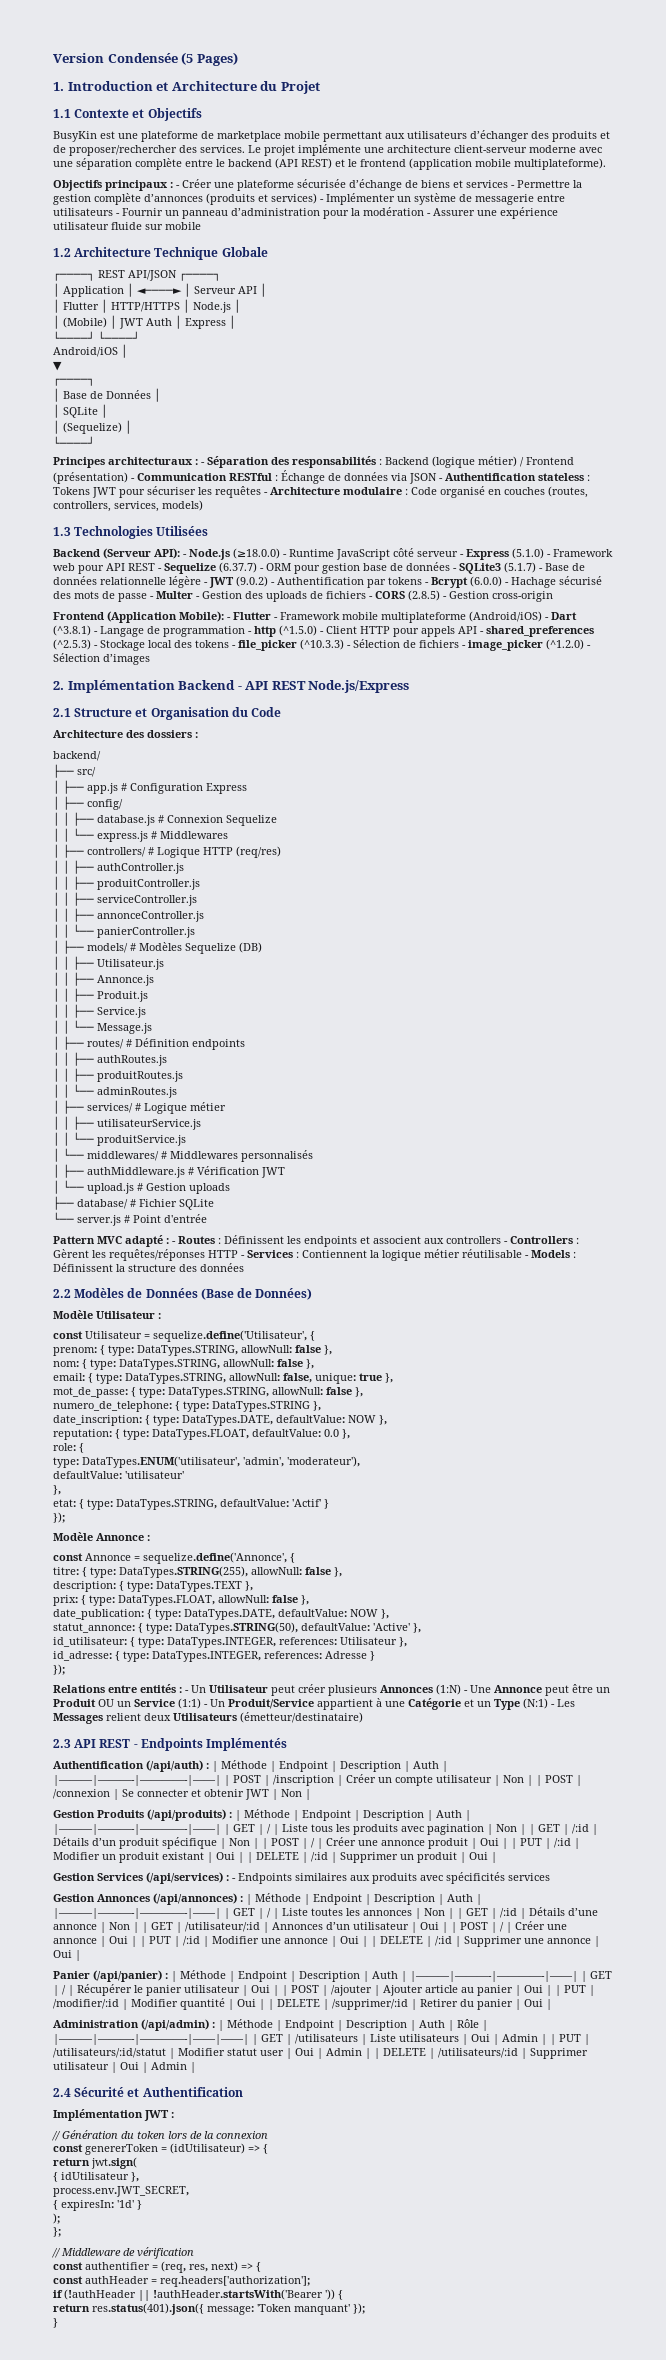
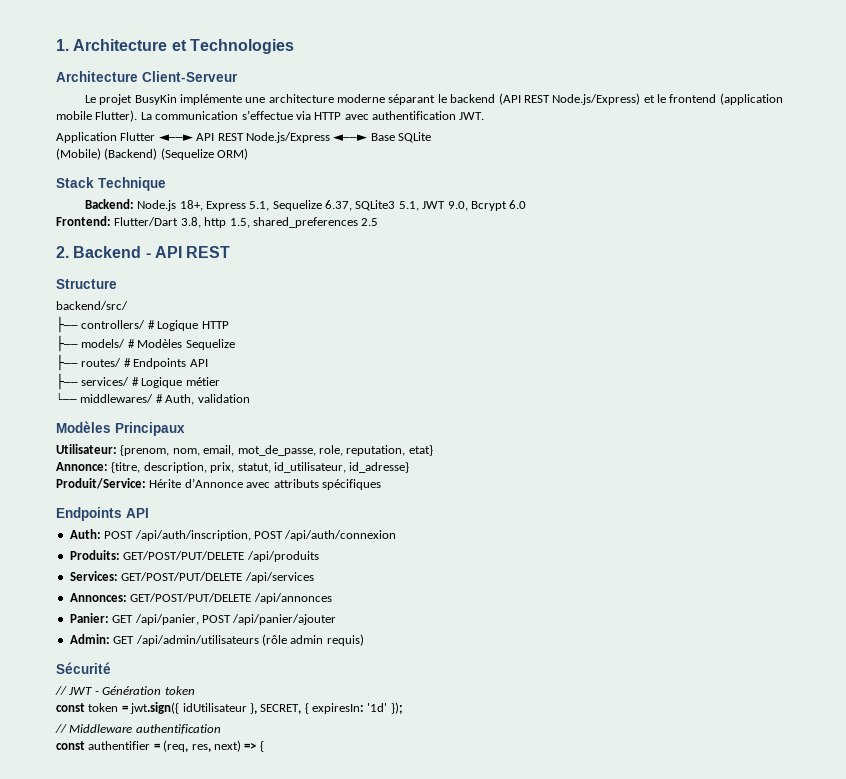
- Version Condensée (5 Pages)
- 1. Introduction et Architecture du Projet
- 1.1 Contexte et Objectifs
- BusyKin est une plateforme de marketplace mobile permettant aux utilisateurs d’échanger des produits et de proposer/rechercher des services. Le projet implémente une architecture client-serveur moderne avec une séparation complète entre le backend (API REST) et le frontend (application mobile multiplateforme).
- Objectifs principaux : - Créer une plateforme sécurisée d’échange de biens et services - Permettre la gestion complète d’annonces (produits et services) - Implémenter un système de messagerie entre utilisateurs - Fournir un panneau d’administration pour la modération - Assurer une expérience utilisateur fluide sur mobile
- 1.2 Architecture Technique Globale
- ┌────┐ REST API/JSON ┌────┐
- │ Application │ ◄────► │ Serveur API │
- │ Flutter │ HTTP/HTTPS │ Node.js │
- │ (Mobile) │ JWT Auth │ Express │
- └────┘ └────┘
- Android/iOS │
- ▼
- ┌────┐
- │ Base de Données │
- │ SQLite │
- │ (Sequelize) │
- └────┘
- Principes architecturaux : - Séparation des responsabilités : Backend (logique métier) / Frontend (présentation) - Communication RESTful : Échange de données via JSON - Authentification stateless : Tokens JWT pour sécuriser les requêtes - Architecture modulaire : Code organisé en couches (routes, controllers, services, models)
- 1.3 Technologies Utilisées
- Backend (Serveur API): - Node.js (≥18.0.0) - Runtime JavaScript côté serveur - Express (5.1.0) - Framework web pour API REST - Sequelize (6.37.7) - ORM pour gestion base de données - SQLite3 (5.1.7) - Base de données relationnelle légère - JWT (9.0.2) - Authentification par tokens - Bcrypt (6.0.0) - Hachage sécurisé des mots de passe - Multer - Gestion des uploads de fichiers - CORS (2.8.5) - Gestion cross-origin
- Frontend (Application Mobile): - Flutter - Framework mobile multiplateforme (Android/iOS) - Dart (^3.8.1) - Langage de programmation - http (^1.5.0) - Client HTTP pour appels API - shared_preferences (^2.5.3) - Stockage local des tokens - file_picker (^10.3.3) - Sélection de fichiers - image_picker (^1.2.0) - Sélection d’images
+ 1. Architecture et Technologies
+ Architecture Client-Serveur
+ Le projet BusyKin implémente une architecture moderne séparant le backend (API REST Node.js/Express) et le frontend (application mobile Flutter). La communication s’effectue via HTTP avec authentification JWT.
+ Application Flutter ◄──► API REST Node.js/Express ◄──► Base SQLite
+ (Mobile) (Backend) (Sequelize ORM)
+ Stack Technique
+ Backend: Node.js 18+, Express 5.1, Sequelize 6.37, SQLite3 5.1, JWT 9.0, Bcrypt 6.0
+ Frontend: Flutter/Dart 3.8, http 1.5, shared_preferences 2.5
- 2. Implémentation Backend - API REST Node.js/Express
- 2.1 Structure et Organisation du Code
- Architecture des dossiers :
- backend/
- ├── src/
- │ ├── app.js # Configuration Express
- │ ├── config/
- │ │ ├── database.js # Connexion Sequelize
- │ │ └── express.js # Middlewares
- │ ├── controllers/ # Logique HTTP (req/res)
- │ │ ├── authController.js
- │ │ ├── produitController.js
- │ │ ├── serviceController.js
- │ │ ├── annonceController.js
- │ │ └── panierController.js
- │ ├── models/ # Modèles Sequelize (DB)
- │ │ ├── Utilisateur.js
- │ │ ├── Annonce.js
- │ │ ├── Produit.js
- │ │ ├── Service.js
- │ │ └── Message.js
- │ ├── routes/ # Définition endpoints
- │ │ ├── authRoutes.js
- │ │ ├── produitRoutes.js
- │ │ └── adminRoutes.js
- │ ├── services/ # Logique métier
+ 2. Backend - API REST
+ Structure
+ backend/src/
+ ├── controllers/ # Logique HTTP
+ ├── models/ # Modèles Sequelize
+ ├── routes/ # Endpoints API
+ ├── services/ # Logique métier
- │ │ ├── utilisateurService.js
- │ │ └── produitService.js
- │ └── middlewares/ # Middlewares personnalisés
- │ ├── authMiddleware.js # Vérification JWT
- │ └── upload.js # Gestion uploads
- ├── database/ # Fichier SQLite
- └── server.js # Point d'entrée
- Pattern MVC adapté : - Routes : Définissent les endpoints et associent aux controllers - Controllers : Gèrent les requêtes/réponses HTTP - Services : Contiennent la logique métier réutilisable - Models : Définissent la structure des données
- 2.2 Modèles de Données (Base de Données)
- Modèle Utilisateur :
- const Utilisateur = sequelize.define('Utilisateur', {
- prenom: { type: DataTypes.STRING, allowNull: false },
- nom: { type: DataTypes.STRING, allowNull: false },
- email: { type: DataTypes.STRING, allowNull: false, unique: true },
- mot_de_passe: { type: DataTypes.STRING, allowNull: false },
- numero_de_telephone: { type: DataTypes.STRING },
- date_inscription: { type: DataTypes.DATE, defaultValue: NOW },
- reputation: { type: DataTypes.FLOAT, defaultValue: 0.0 },
- role: {
- type: DataTypes.ENUM('utilisateur', 'admin', 'moderateur'),
- defaultValue: 'utilisateur'
- },
- etat: { type: DataTypes.STRING, defaultValue: 'Actif' }
- });
- Modèle Annonce :
- const Annonce = sequelize.define('Annonce', {
- titre: { type: DataTypes.STRING(255), allowNull: false },
- description: { type: DataTypes.TEXT },
- prix: { type: DataTypes.FLOAT, allowNull: false },
- date_publication: { type: DataTypes.DATE, defaultValue: NOW },
- statut_annonce: { type: DataTypes.STRING(50), defaultValue: 'Active' },
- id_utilisateur: { type: DataTypes.INTEGER, references: Utilisateur },
- id_adresse: { type: DataTypes.INTEGER, references: Adresse }
- });
- Relations entre entités : - Un Utilisateur peut créer plusieurs Annonces (1:N) - Une Annonce peut être un Produit OU un Service (1:1) - Un Produit/Service appartient à une Catégorie et un Type (N:1) - Les Messages relient deux Utilisateurs (émetteur/destinataire)
- 2.3 API REST - Endpoints Implémentés
- Authentification (/api/auth) : | Méthode | Endpoint | Description | Auth | |———|———-|————-|——| | POST | /inscription | Créer un compte utilisateur | Non | | POST | /connexion | Se connecter et obtenir JWT | Non |
- Gestion Produits (/api/produits) : | Méthode | Endpoint | Description | Auth | |———|———-|————-|——| | GET | / | Liste tous les produits avec pagination | Non | | GET | /:id | Détails d’un produit spécifique | Non | | POST | / | Créer une annonce produit | Oui | | PUT | /:id | Modifier un produit existant | Oui | | DELETE | /:id | Supprimer un produit | Oui |
- Gestion Services (/api/services) : - Endpoints similaires aux produits avec spécificités services
- Gestion Annonces (/api/annonces) : | Méthode | Endpoint | Description | Auth | |———|———-|————-|——| | GET | / | Liste toutes les annonces | Non | | GET | /:id | Détails d’une annonce | Non | | GET | /utilisateur/:id | Annonces d’un utilisateur | Oui | | POST | / | Créer une annonce | Oui | | PUT | /:id | Modifier une annonce | Oui | | DELETE | /:id | Supprimer une annonce | Oui |
- Panier (/api/panier) : | Méthode | Endpoint | Description | Auth | |———|———-|————-|——| | GET | / | Récupérer le panier utilisateur | Oui | | POST | /ajouter | Ajouter article au panier | Oui | | PUT | /modifier/:id | Modifier quantité | Oui | | DELETE | /supprimer/:id | Retirer du panier | Oui |
- Administration (/api/admin) : | Méthode | Endpoint | Description | Auth | Rôle | |———|———-|————-|——|——| | GET | /utilisateurs | Liste utilisateurs | Oui | Admin | | PUT | /utilisateurs/:id/statut | Modifier statut user | Oui | Admin | | DELETE | /utilisateurs/:id | Supprimer utilisateur | Oui | Admin |
- 2.4 Sécurité et Authentification
- Implémentation JWT :
- // Génération du token lors de la connexion
- const genererToken = (idUtilisateur) => {
- return jwt.sign(
- { idUtilisateur },
- process.env.JWT_SECRET,
- { expiresIn: '1d' }
- );
- };
+ └── middlewares/ # Auth, validation
+ Modèles Principaux
+ Utilisateur: {prenom, nom, email, mot_de_passe, role, reputation, etat}
+ Annonce: {titre, description, prix, statut, id_utilisateur, id_adresse}
+ Produit/Service: Hérite d’Annonce avec attributs spécifiques
+ Endpoints API
+ Auth: POST /api/auth/inscription, POST /api/auth/connexion
+ Produits: GET/POST/PUT/DELETE /api/produits
+ Services: GET/POST/PUT/DELETE /api/services
+ Annonces: GET/POST/PUT/DELETE /api/annonces
+ Panier: GET /api/panier, POST /api/panier/ajouter
+ Admin: GET /api/admin/utilisateurs (rôle admin requis)
+ Sécurité
+ // JWT - Génération token
+ const token = jwt.sign({ idUtilisateur }, SECRET, { expiresIn: '1d' });
- // Middleware de vérification
+ // Middleware authentification
- const authHeader = req.headers['authorization'];
- if (!authHeader || !authHeader.startsWith('Bearer ')) {
- return res.status(401).json({ message: 'Token manquant' });
- }

